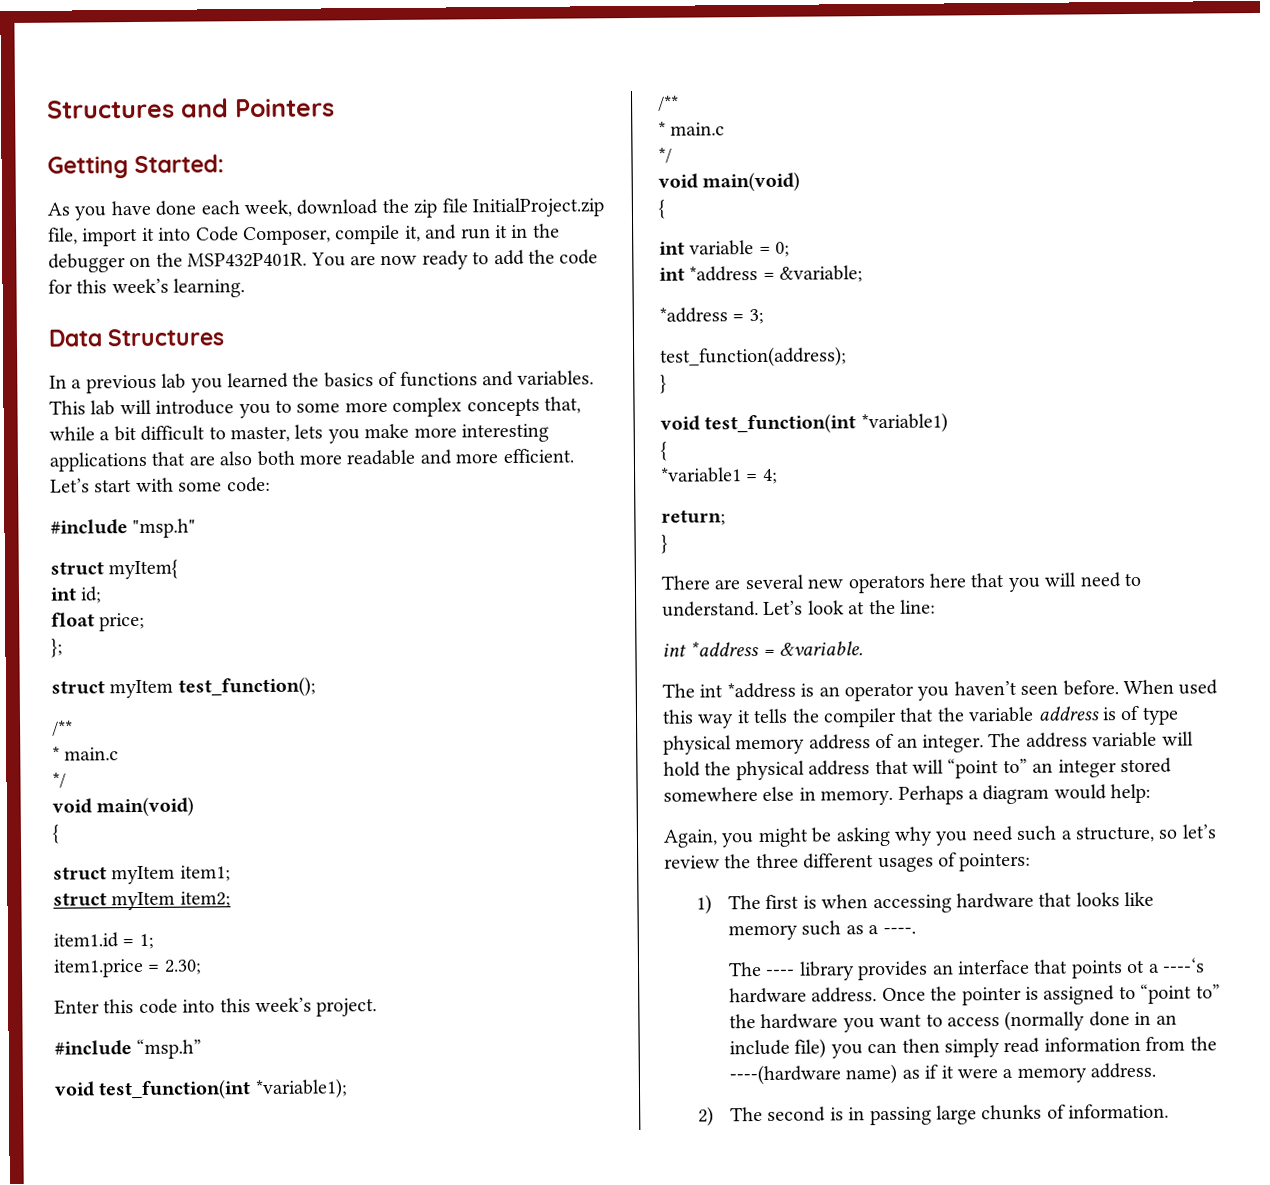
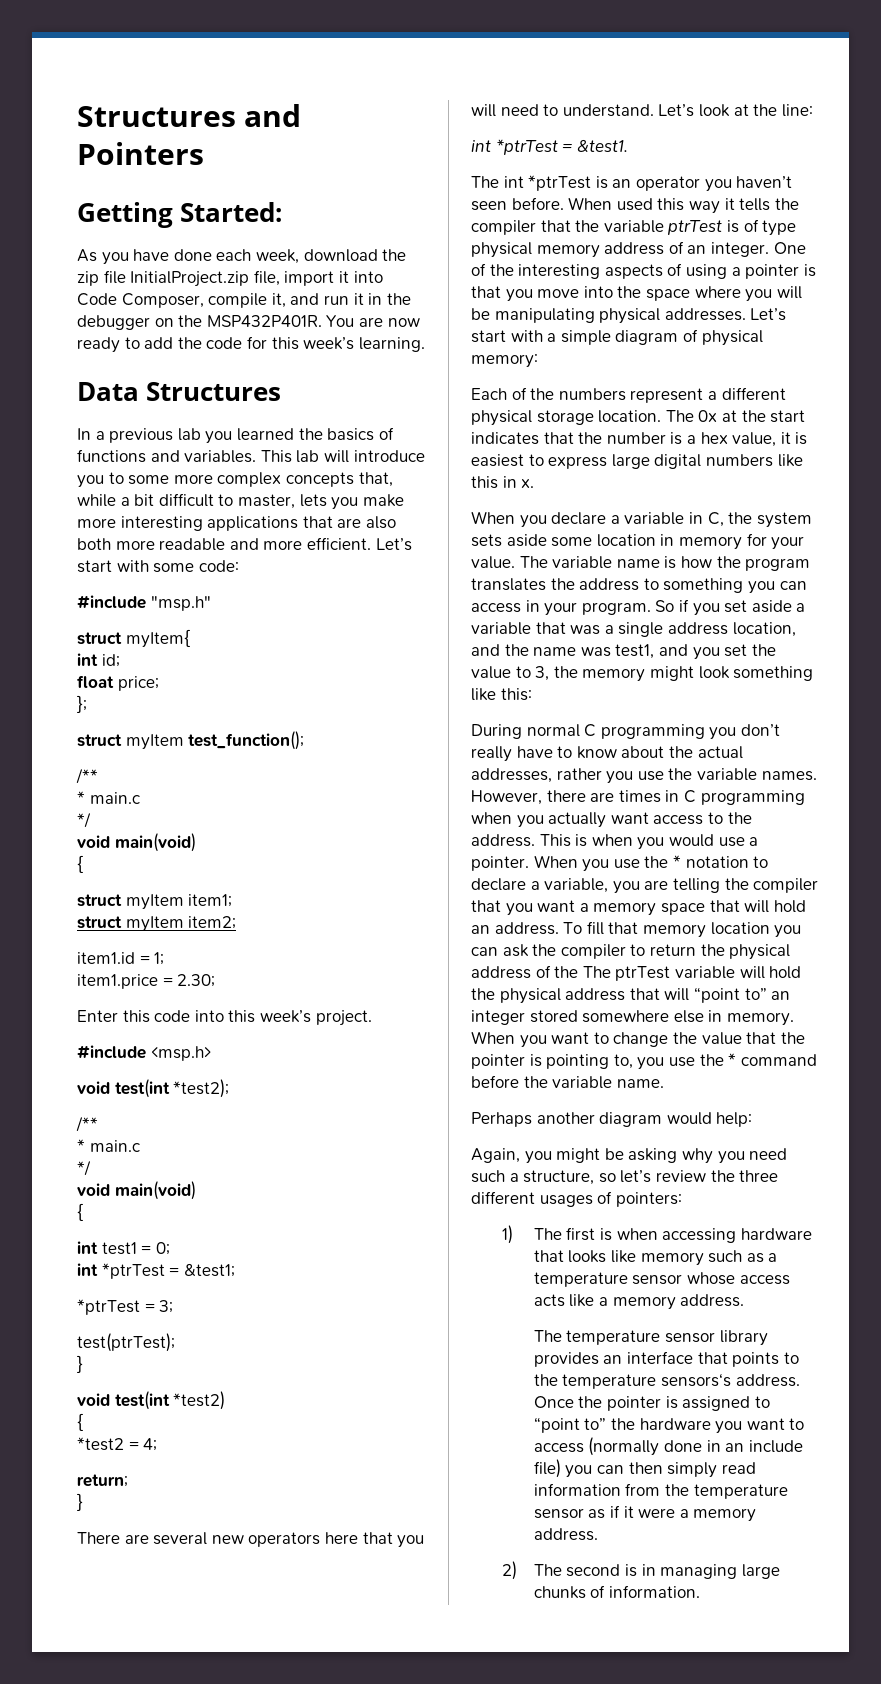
  Enter this code into this week’s project.
- #include “msp.h”
- void test_function(int *variable1);
+ #include <msp.h>
+ void test(int *test2);
- int variable = 0;
+ int test1 = 0;
- int *address = &variable;
- *address = 3;
+ int *ptrTest = &test1;
+ *ptrTest = 3;
- test_function(address);
+ test(ptrTest);
- void test_function(int *variable1)
+ void test(int *test2)
  {
- *variable1 = 4;
+ *test2 = 4;
- int *address = &variable.
+ int *ptrTest = &test1.
- The int *address is an operator you haven’t seen before.
+ The int *ptrTest is an operator you haven’t seen before.
- When used this way it tells the compiler that the variable address is of type physical memory address of an integer.
+ When used this way it tells the compiler that the variable ptrTest is of type physical memory address of an integer.
- The address variable will hold the physical address that will “point to” an integer stored somewhere else in memory.
+ One of the interesting aspects of using a pointer is that you move into the space where you will be manipulating physical addresses. Let’s start with a simple diagram of physical memory:
+ Each of the numbers represent a different physical storage location. The 0x at the start indicates that the number is a hex value, it is easiest to express large digital numbers like this in x.
+ When you declare a variable in C, the system sets aside some location in memory for your value. The variable name is how the program translates the address to something you can access in your program. So if you set aside a variable that was a single address location, and the name was test1, and you set the value to 3, the memory might look something like this:
+ During normal C programming you don’t really have to know about the actual addresses, rather you use the variable names. However, there are times in C programming when you actually want access to the address. This is when you would use a pointer. When you use the * notation to declare a variable, you are telling the compiler that you want a memory space that will hold an address. To fill that memory location you can ask the compiler to return the physical address of the The ptrTest variable will hold the physical address that will “point to” an integer stored somewhere else in memory.
- Perhaps a diagram would help:
+ When you want to change the value that the pointer is pointing to, you use the * command before the variable name.
+ Perhaps another diagram would help:
- 1) The first is when accessing hardware that looks like memory such as a ----.
- The ---- library provides an interface that points ot a ----‘s hardware address.
+ 1) The first is when accessing hardware that looks like memory such as a temperature sensor whose access acts like a memory address.
+ The temperature sensor library provides an interface that points to the temperature sensors‘s address.
- Once the pointer is assigned to “point to” the hardware you want to access (normally done in an include file) you can then simply read information from the ----(hardware name) as if it were a memory address.
+ Once the pointer is assigned to “point to” the hardware you want to access (normally done in an include file) you can then simply read information from the temperature sensor as if it were a memory address.
- 2) The second is in passing large chunks of information.
+ 2) The second is in managing large chunks of information.

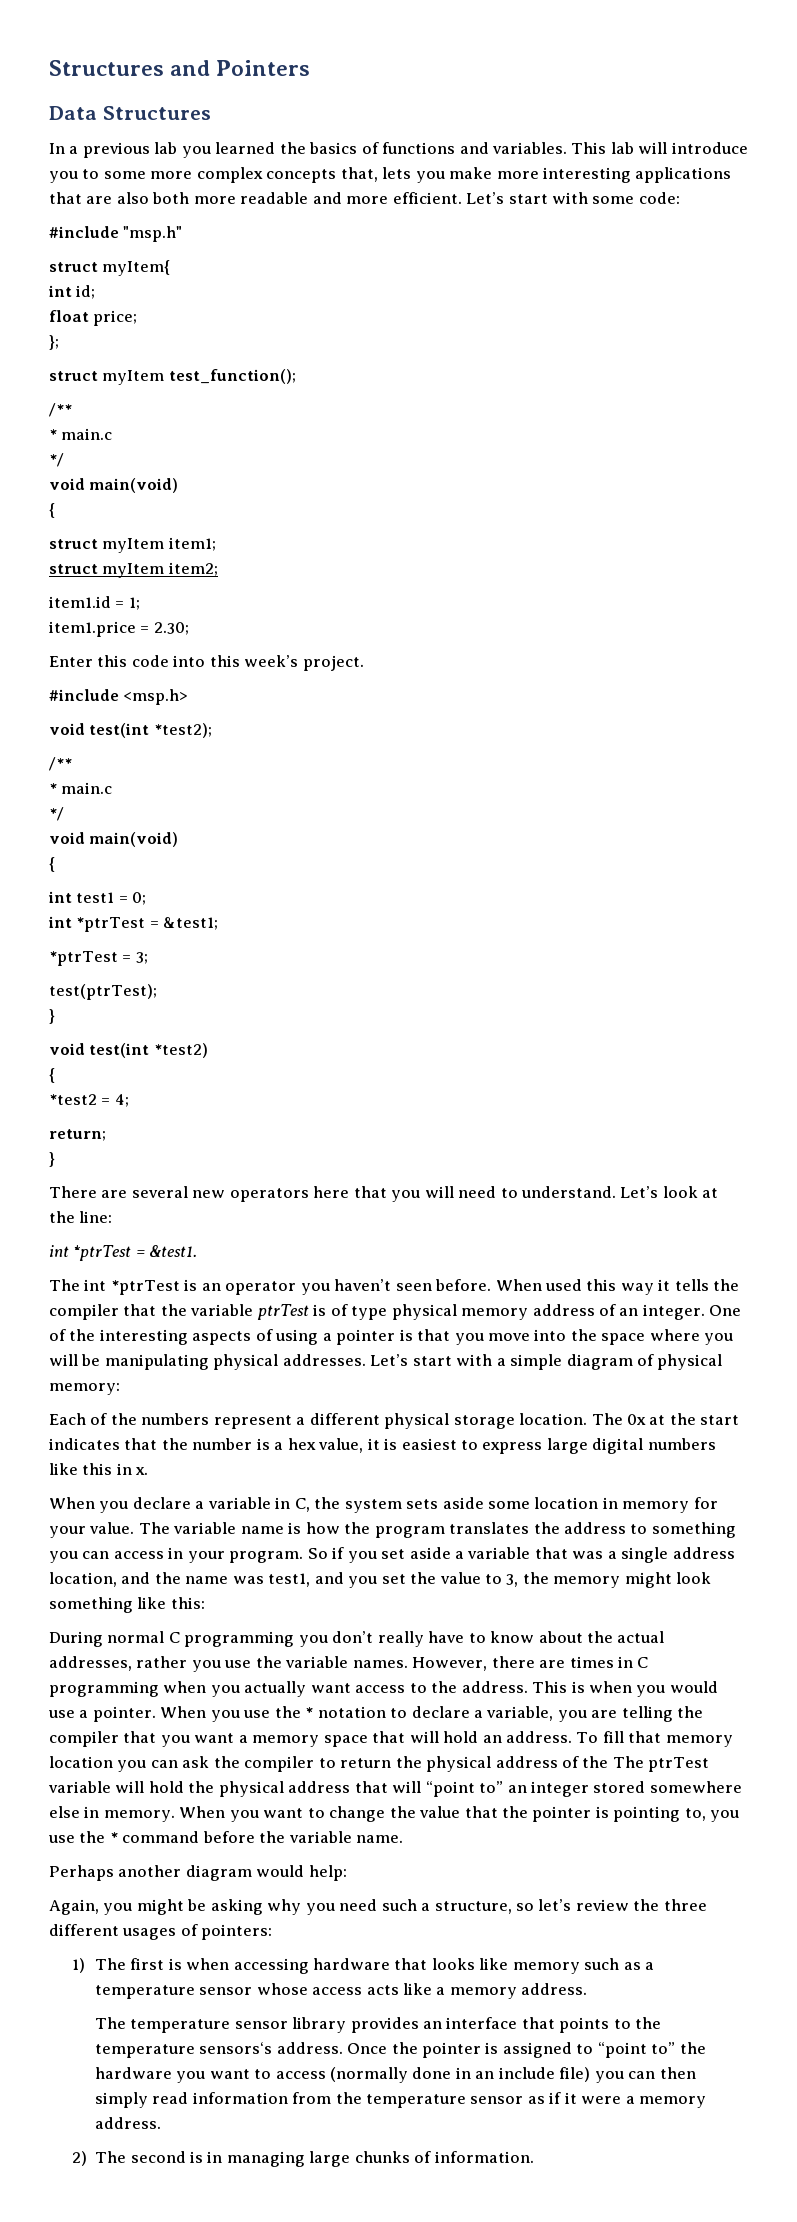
- Getting Started:
- As you have done each week, download the zip file InitialProject.zip file, import it into Code Composer, compile it, and run it in the debugger on the MSP432P401R. You are now ready to add the code for this week’s learning.
- This lab will introduce you to some more complex concepts that, while a bit difficult to master, lets you make more interesting applications that are also both more readable and more efficient.
+ This lab will introduce you to some more complex concepts that, lets you make more interesting applications that are also both more readable and more efficient.

